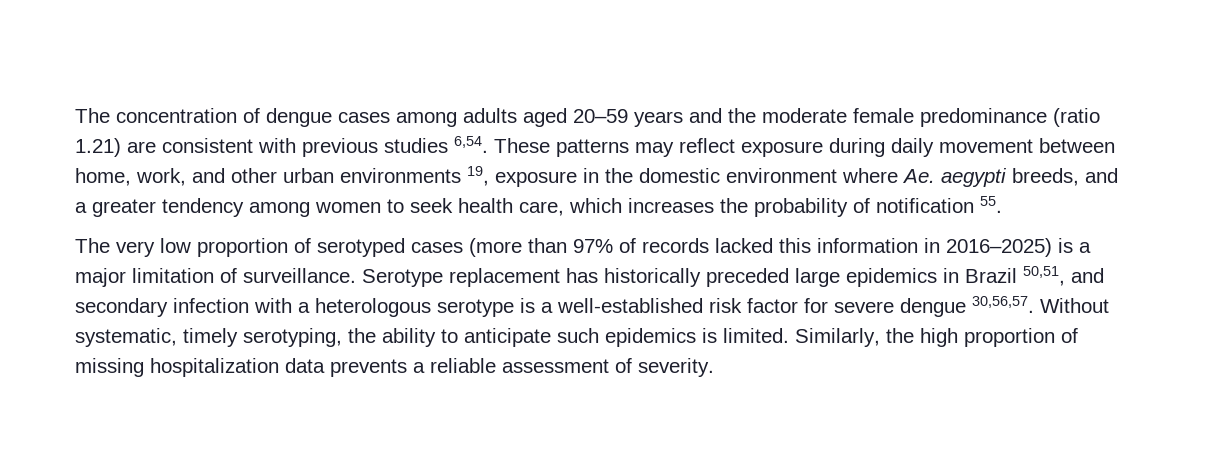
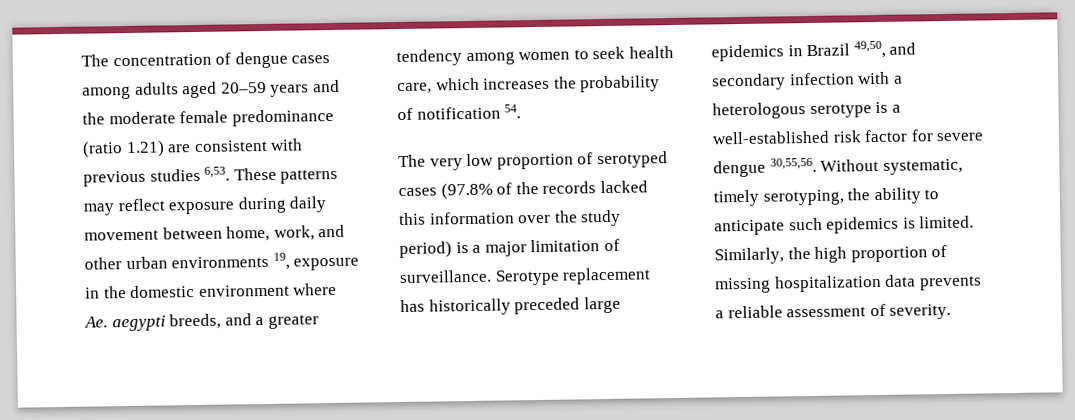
- The concentration of dengue cases among adults aged 20–59 years and the moderate female predominance (ratio 1.21) are consistent with previous studies 6,54.
+ The concentration of dengue cases among adults aged 20–59 years and the moderate female predominance (ratio 1.21) are consistent with previous studies 6,53.
- These patterns may reflect exposure during daily movement between home, work, and other urban environments 19, exposure in the domestic environment where Ae. aegypti breeds, and a greater tendency among women to seek health care, which increases the probability of notification 55.
+ These patterns may reflect exposure during daily movement between home, work, and other urban environments 19, exposure in the domestic environment where Ae. aegypti breeds, and a greater tendency among women to seek health care, which increases the probability of notification 54.
- The very low proportion of serotyped cases (more than 97% of records lacked this information in 2016–2025) is a major limitation of surveillance.
+ The very low proportion of serotyped cases (97.8% of the records lacked this information over the study period) is a major limitation of surveillance.
- Serotype replacement has historically preceded large epidemics in Brazil 50,51, and secondary infection with a heterologous serotype is a well-established risk factor for severe dengue 30,56,57.
+ Serotype replacement has historically preceded large epidemics in Brazil 49,50, and secondary infection with a heterologous serotype is a well-established risk factor for severe dengue 30,55,56.

